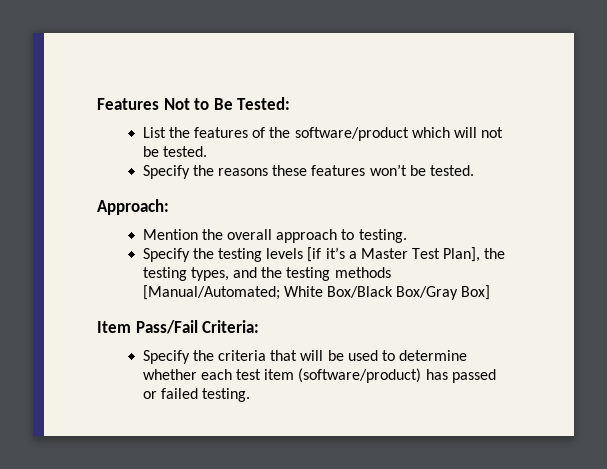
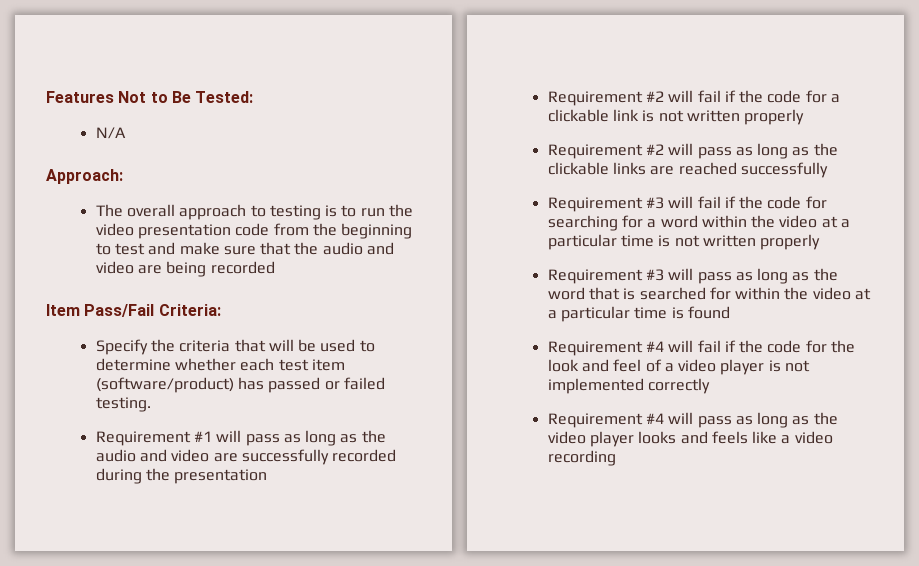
- List the features of the software/product which will not be tested.
- Specify the reasons these features won’t be tested.
+ N/A
- Mention the overall approach to testing.
- Specify the testing levels [if it’s a Master Test Plan], the testing types, and the testing methods [Manual/Automated; White Box/Black Box/Gray Box]
+ The overall approach to testing is to run the video presentation code from the beginning to test and make sure that the audio and video are being recorded
+ Requirement #1 will pass as long as the audio and video are successfully recorded during the presentation
+ Requirement #2 will fail if the code for a clickable link is not written properly
+ Requirement #2 will pass as long as the clickable links are reached successfully
+ Requirement #3 will fail if the code for searching for a word within the video at a particular time is not written properly
+ Requirement #3 will pass as long as the word that is searched for within the video at a particular time is found
+ Requirement #4 will fail if the code for the look and feel of a video player is not implemented correctly
+ Requirement #4 will pass as long as the video player looks and feels like a video recording

